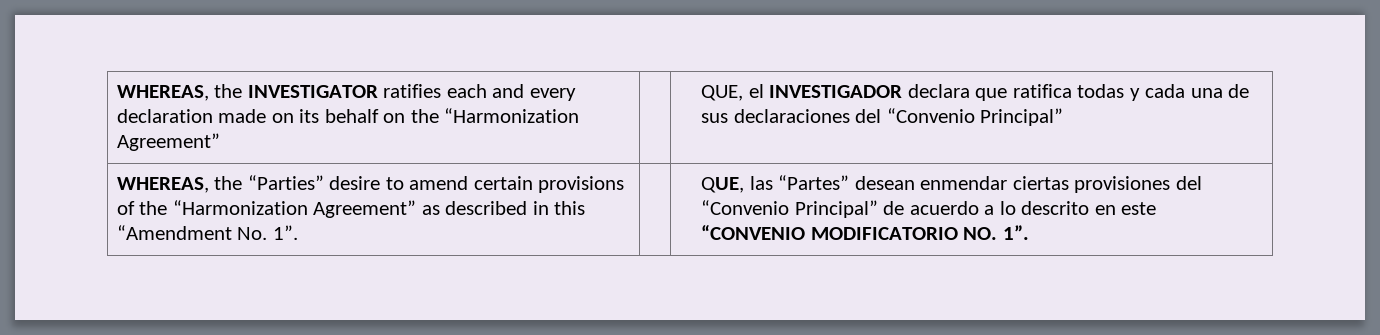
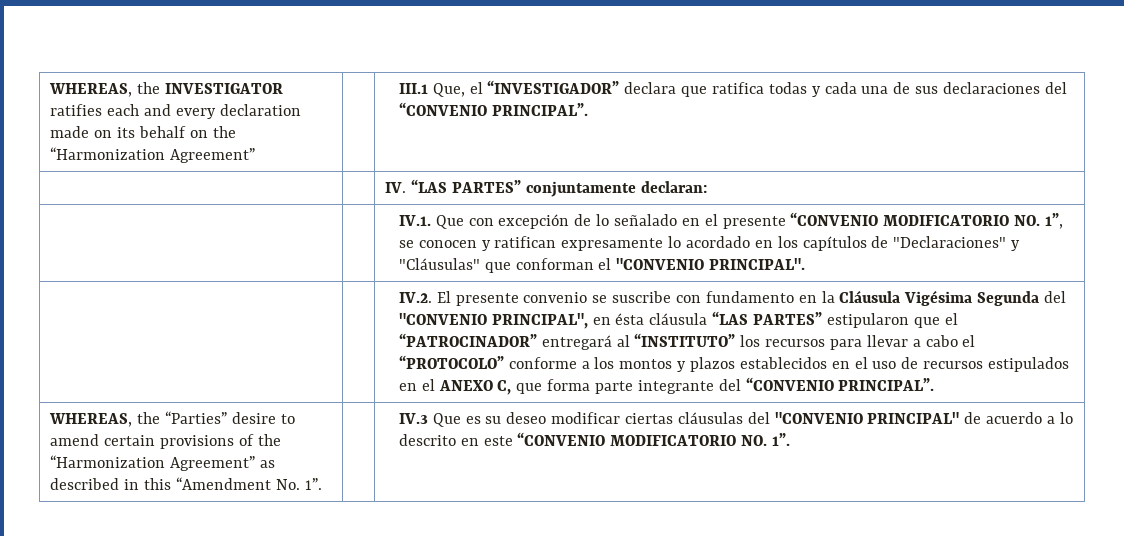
- WHEREAS, the INVESTIGATOR ratifies each and every declaration made on its behalf on the “Harmonization Agreement” | | QUE, el INVESTIGADOR declara que ratifica todas y cada una de sus declaraciones del “Convenio Principal”
+ WHEREAS, the INVESTIGATOR ratifies each and every declaration made on its behalf on the “Harmonization Agreement” | | III.1 Que, el “INVESTIGADOR” declara que ratifica todas y cada una de sus declaraciones del “CONVENIO PRINCIPAL”.
+ | | IV. “LAS PARTES” conjuntamente declaran:
+ | | IV.1. Que con excepción de lo señalado en el presente “CONVENIO MODIFICATORIO NO. 1”, se conocen y ratifican expresamente lo acordado en los capítulos de "Declaraciones" y "Cláusulas" que conforman el "CONVENIO PRINCIPAL".
+ | | IV.2. El presente convenio se suscribe con fundamento en la Cláusula Vigésima Segunda del "CONVENIO PRINCIPAL", en ésta cláusula “LAS PARTES” estipularon que el “PATROCINADOR” entregará al “INSTITUTO” los recursos para llevar a cabo el “PROTOCOLO” conforme a los montos y plazos establecidos en el uso de recursos estipulados en el ANEXO C, que forma parte integrante del “CONVENIO PRINCIPAL”.
- QUE, las “Partes” desean enmendar ciertas provisiones del “Convenio Principal” de acuerdo a lo descrito en este “CONVENIO MODIFICATORIO NO. 1”.
+ IV.3 Que es su deseo modificar ciertas cláusulas del "CONVENIO PRINCIPAL" de acuerdo a lo descrito en este “CONVENIO MODIFICATORIO NO. 1”.

